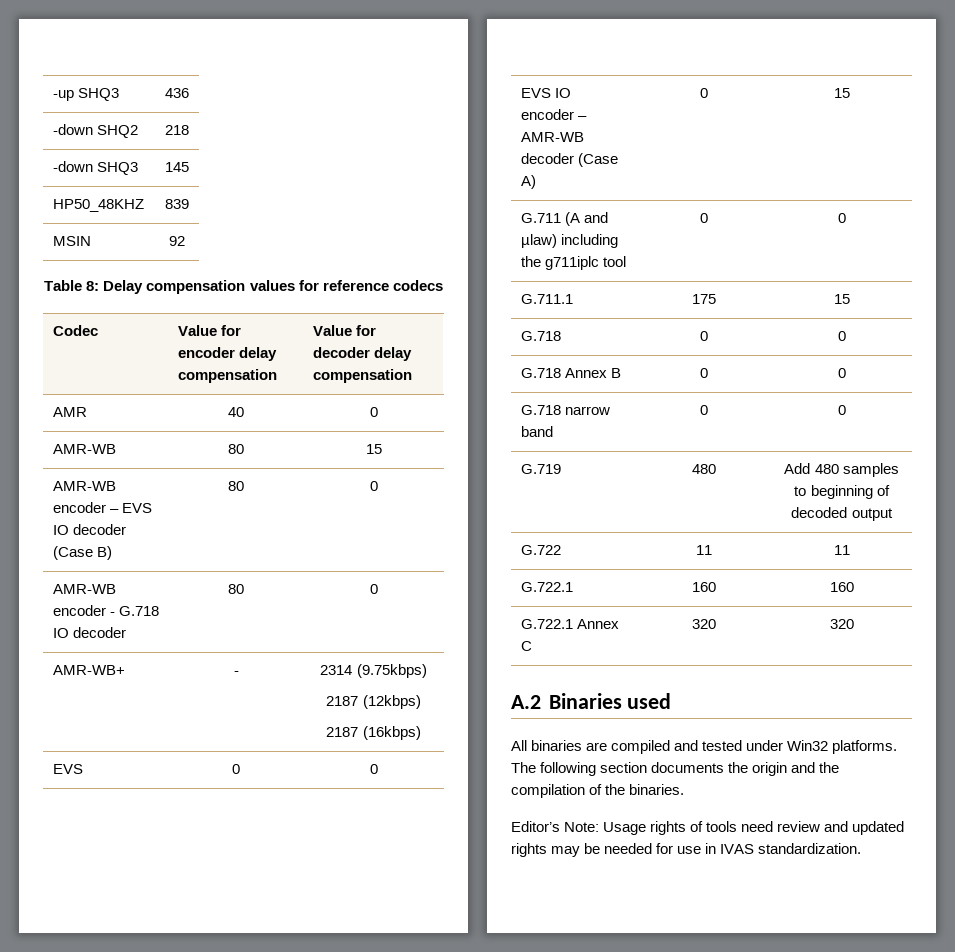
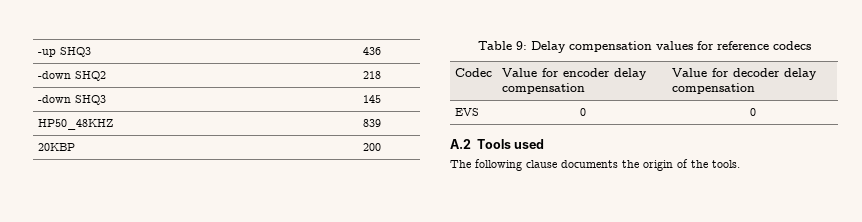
- MSIN | 92
+ 20KBP | 200
- Table 8: Delay compensation values for reference codecs
+ Table 9: Delay compensation values for reference codecs
- AMR | 40 | 0
- AMR-WB | 80 | 15
- AMR-WB encoder – EVS IO decoder (Case B) | 80 | 0
- AMR-WB encoder - G.718 IO decoder | 80 | 0
- AMR-WB+ | - | 2314 (9.75kbps)
- 2187 (12kbps)
- 2187 (16kbps)
  EVS | 0 | 0
- EVS IO encoder – AMR-WB decoder (Case A) | 0 | 15
- G.711 (A and µlaw) including the g711iplc tool | 0 | 0
- G.711.1 | 175 | 15
- G.718 | 0 | 0
- G.718 Annex B | 0 | 0
- G.718 narrow band | 0 | 0
- G.719 | 480 | Add 480 samples to beginning of decoded output
- G.722 | 11 | 11
- G.722.1 | 160 | 160
- G.722.1 Annex C | 320 | 320
- A.2 Binaries used
+ A.2 Tools used
- All binaries are compiled and tested under Win32 platforms. The following section documents the origin and the compilation of the binaries.
- Editor’s Note: Usage rights of tools need review and updated rights may be needed for use in IVAS standardization.
+ The following clause documents the origin of the tools.

